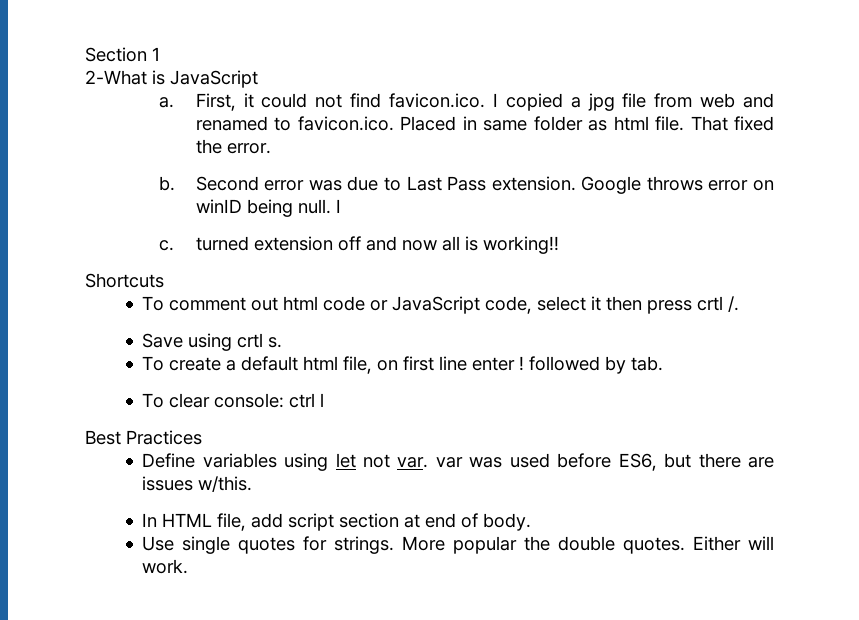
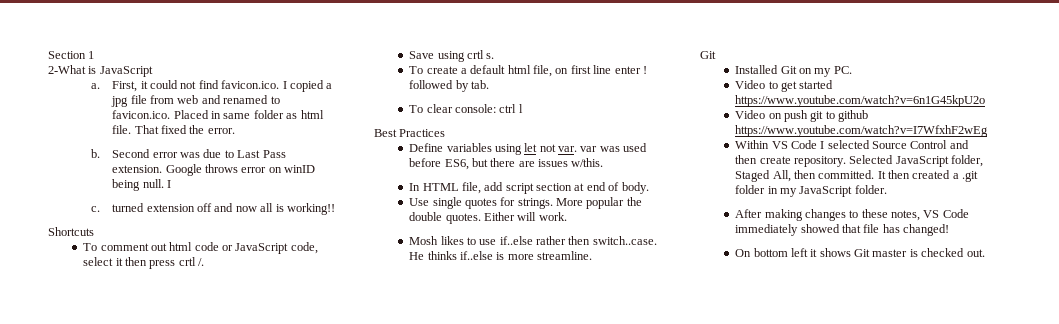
+ Mosh likes to use if..else rather then switch..case. He thinks if..else is more streamline.
+ Git
+ Installed Git on my PC.
+ Video to get started https://www.youtube.com/watch?v=6n1G45kpU2o
+ Video on push git to github https://www.youtube.com/watch?v=I7WfxhF2wEg
+ Within VS Code I selected Source Control and then create repository. Selected JavaScript folder, Staged All, then committed. It then created a .git folder in my JavaScript folder.
+ After making changes to these notes, VS Code immediately showed that file has changed!
+ On bottom left it shows Git master is checked out.

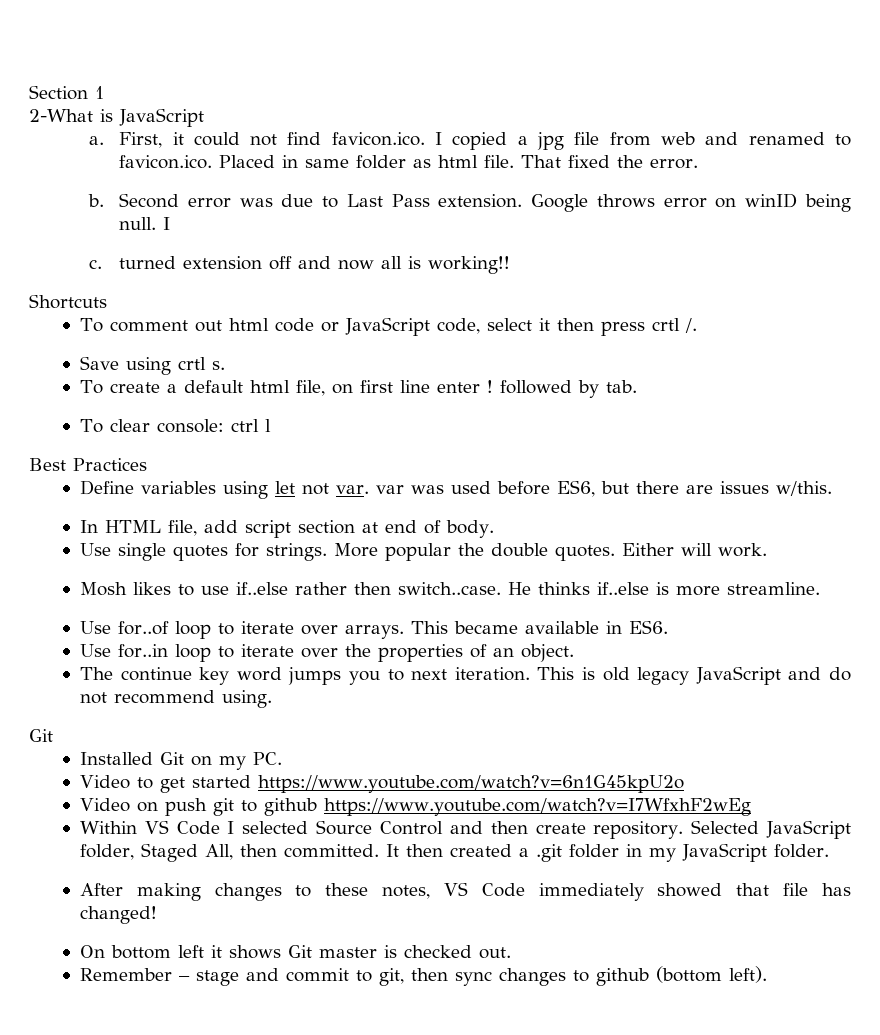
+ Use for..of loop to iterate over arrays. This became available in ES6.
+ Use for..in loop to iterate over the properties of an object.
+ The continue key word jumps you to next iteration. This is old legacy JavaScript and do not recommend using.
+ Remember – stage and commit to git, then sync changes to github (bottom left).

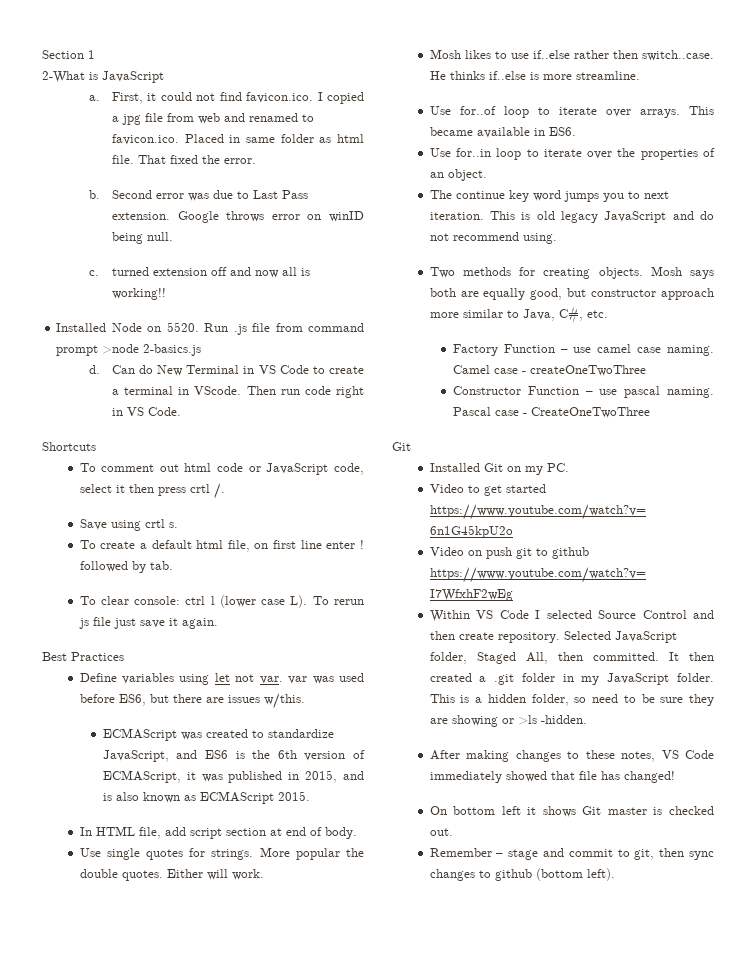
- Google throws error on winID being null. I
+ Google throws error on winID being null.
+ Installed Node on 5520. Run .js file from command prompt >node 2-basics.js
+ d. Can do New Terminal in VS Code to create a terminal in VScode. Then run code right in VS Code.
- To clear console: ctrl l
+ To clear console: ctrl l (lower case L). To rerun js file just save it again.
+ ECMAScript was created to standardize JavaScript, and ES6 is the 6th version of ECMAScript, it was published in 2015, and is also known as ECMAScript 2015.
+ Two methods for creating objects. Mosh says both are equally good, but constructor approach more similar to Java, C#, etc.
+ Factory Function – use camel case naming. Camel case - createOneTwoThree
+ Constructor Function – use pascal naming. Pascal case - CreateOneTwoThree
+ This is a hidden folder, so need to be sure they are showing or >ls -hidden.

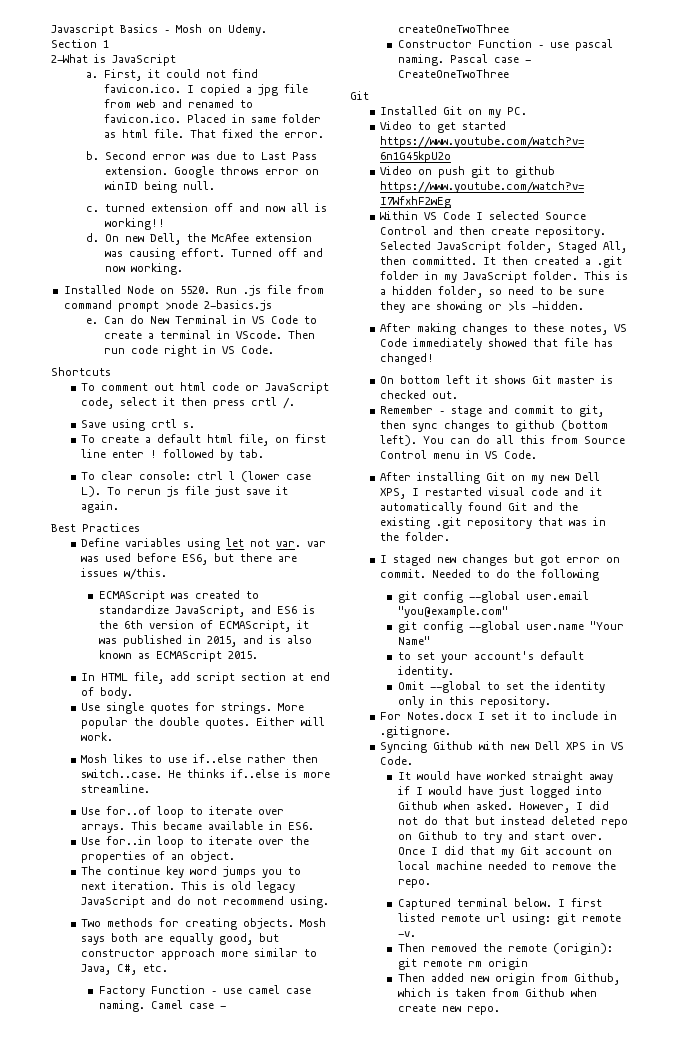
+ Javascript Basics – Mosh on Udemy.
+ d. On new Dell, the McAfee extension was causing effort. Turned off and now working.
- d.
+ e.
+ You can do all this from Source Control menu in VS Code.
+ After installing Git on my new Dell XPS, I restarted visual code and it automatically found Git and the existing .git repository that was in the folder.
+ I staged new changes but got error on commit. Needed to do the following
+ git config --global user.email "you@example.com"
+ git config --global user.name "Your Name"
+ to set your account's default identity.
+ Omit --global to set the identity only in this repository.
+ For Notes.docx I set it to include in .gitignore.
+ Syncing Github with new Dell XPS in VS Code.
+ It would have worked straight away if I would have just logged into Github when asked. However, I did not do that but instead deleted repo on Github to try and start over. Once I did that my Git account on local machine needed to remove the repo.
+ Captured terminal below. I first listed remote url using: git remote -v.
+ Then removed the remote (origin): git remote rm origin
+ Then added new origin from Github, which is taken from Github when create new repo.

